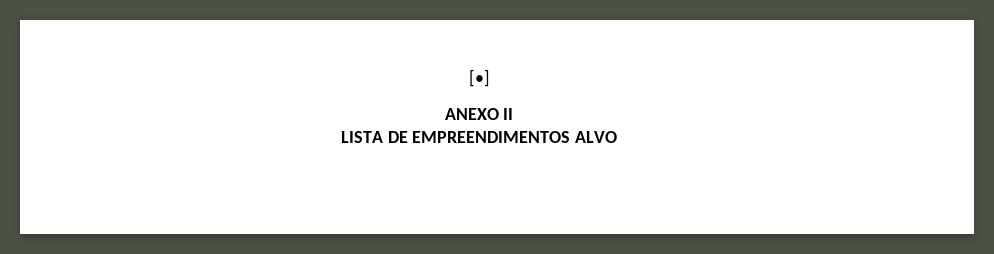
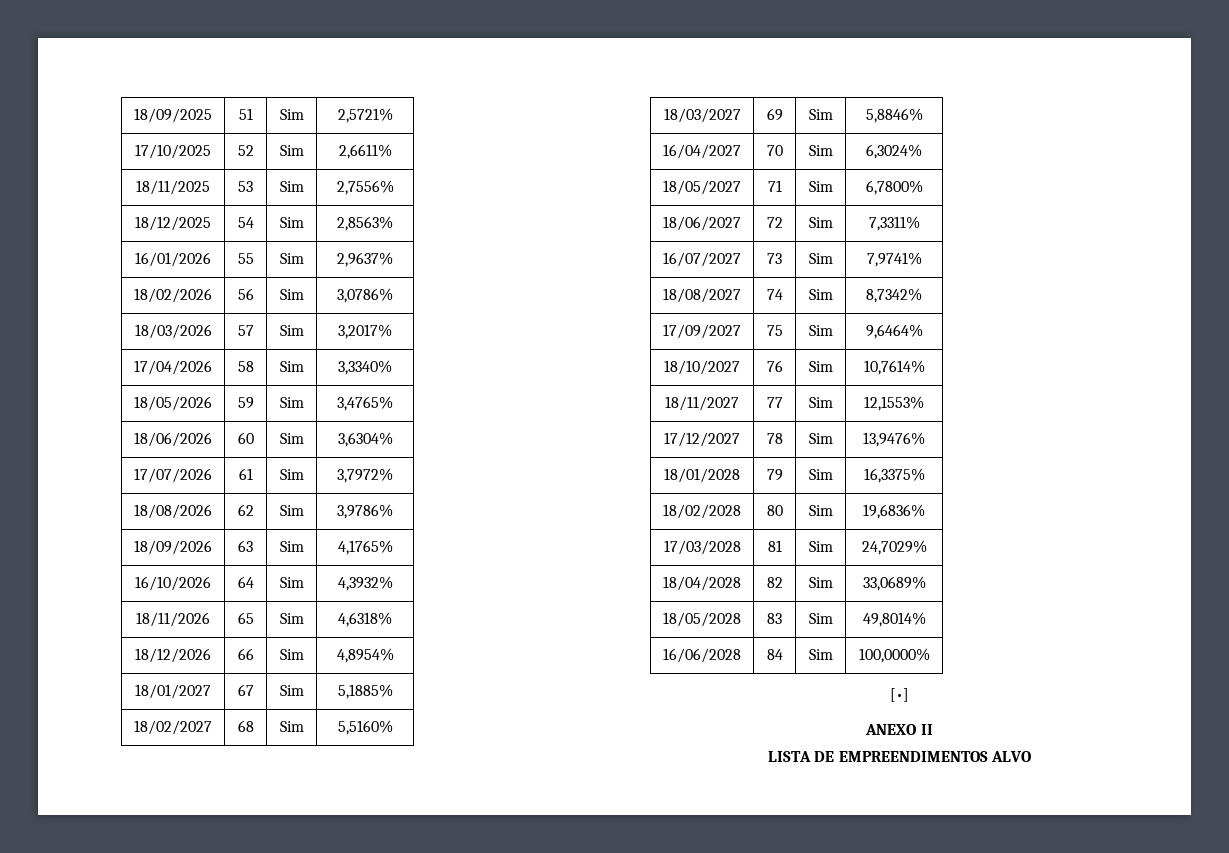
+ 18/09/2025 | 51 | Sim | 2,5721%
+ 17/10/2025 | 52 | Sim | 2,6611%
+ 18/11/2025 | 53 | Sim | 2,7556%
+ 18/12/2025 | 54 | Sim | 2,8563%
+ 16/01/2026 | 55 | Sim | 2,9637%
+ 18/02/2026 | 56 | Sim | 3,0786%
+ 18/03/2026 | 57 | Sim | 3,2017%
+ 17/04/2026 | 58 | Sim | 3,3340%
+ 18/05/2026 | 59 | Sim | 3,4765%
+ 18/06/2026 | 60 | Sim | 3,6304%
+ 17/07/2026 | 61 | Sim | 3,7972%
+ 18/08/2026 | 62 | Sim | 3,9786%
+ 18/09/2026 | 63 | Sim | 4,1765%
+ 16/10/2026 | 64 | Sim | 4,3932%
+ 18/11/2026 | 65 | Sim | 4,6318%
+ 18/12/2026 | 66 | Sim | 4,8954%
+ 18/01/2027 | 67 | Sim | 5,1885%
+ 18/02/2027 | 68 | Sim | 5,5160%
+ 18/03/2027 | 69 | Sim | 5,8846%
+ 16/04/2027 | 70 | Sim | 6,3024%
+ 18/05/2027 | 71 | Sim | 6,7800%
+ 18/06/2027 | 72 | Sim | 7,3311%
+ 16/07/2027 | 73 | Sim | 7,9741%
+ 18/08/2027 | 74 | Sim | 8,7342%
+ 17/09/2027 | 75 | Sim | 9,6464%
+ 18/10/2027 | 76 | Sim | 10,7614%
+ 18/11/2027 | 77 | Sim | 12,1553%
+ 17/12/2027 | 78 | Sim | 13,9476%
+ 18/01/2028 | 79 | Sim | 16,3375%
+ 18/02/2028 | 80 | Sim | 19,6836%
+ 17/03/2028 | 81 | Sim | 24,7029%
+ 18/04/2028 | 82 | Sim | 33,0689%
+ 18/05/2028 | 83 | Sim | 49,8014%
+ 16/06/2028 | 84 | Sim | 100,0000%

